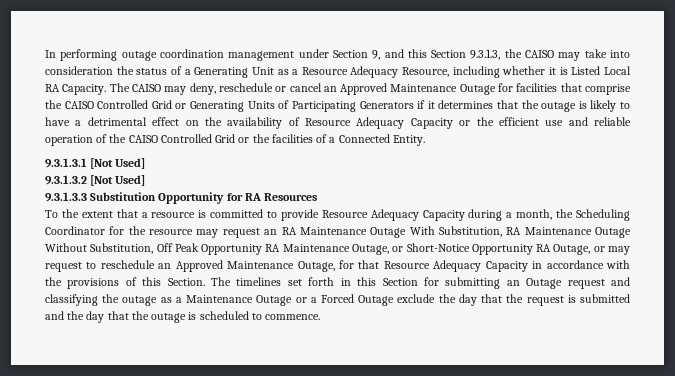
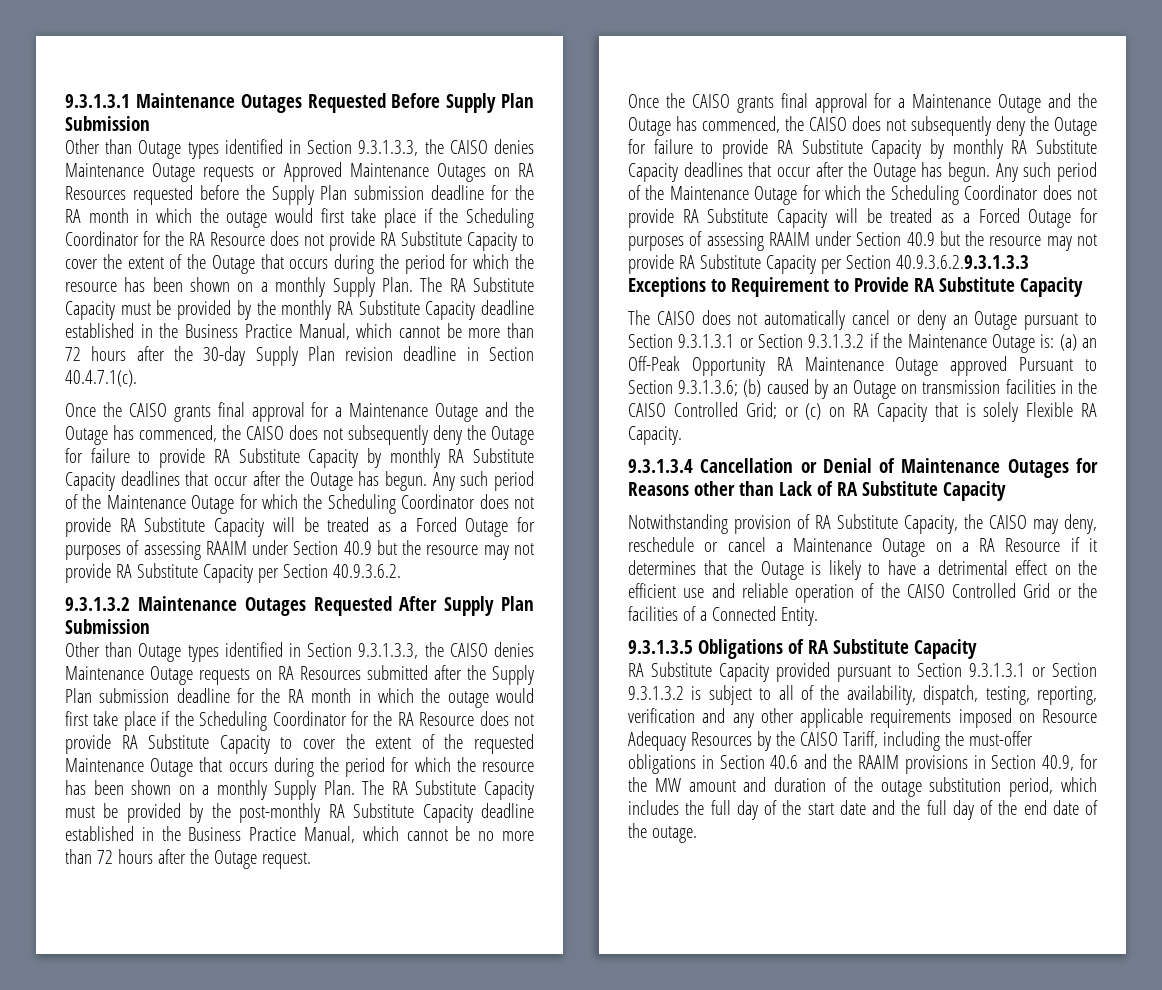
- In performing outage coordination management under Section 9, and this Section 9.3.1.3, the CAISO may take into consideration the status of a Generating Unit as a Resource Adequacy Resource, including whether it is Listed Local RA Capacity. The CAISO may deny, reschedule or cancel an Approved Maintenance Outage for facilities that comprise the CAISO Controlled Grid or Generating Units of Participating Generators if it determines that the outage is likely to have a detrimental effect on the availability of Resource Adequacy Capacity or the efficient use and reliable operation of the CAISO Controlled Grid or the facilities of a Connected Entity.
+ 9.3.1.3.1 Maintenance Outages Requested Before Supply Plan Submission
+ Other than Outage types identified in Section 9.3.1.3.3, the CAISO denies Maintenance Outage requests or Approved Maintenance Outages on RA Resources requested before the Supply Plan submission deadline for the RA month in which the outage would first take place if the Scheduling Coordinator for the RA Resource does not provide RA Substitute Capacity to cover the extent of the Outage that occurs during the period for which the resource has been shown on a monthly Supply Plan. The RA Substitute Capacity must be provided by the monthly RA Substitute Capacity deadline established in the Business Practice Manual, which cannot be more than 72 hours after the 30-day Supply Plan revision deadline in Section 40.4.7.1(c).
+ Once the CAISO grants final approval for a Maintenance Outage and the Outage has commenced, the CAISO does not subsequently deny the Outage for failure to provide RA Substitute Capacity by monthly RA Substitute Capacity deadlines that occur after the Outage has begun. Any such period of the Maintenance Outage for which the Scheduling Coordinator does not provide RA Substitute Capacity will be treated as a Forced Outage for purposes of assessing RAAIM under Section 40.9 but the resource may not provide RA Substitute Capacity per Section 40.9.3.6.2.
+ 9.3.1.3.2 Maintenance Outages Requested After Supply Plan Submission
+ Other than Outage types identified in Section 9.3.1.3.3, the CAISO denies Maintenance Outage requests on RA Resources submitted after the Supply Plan submission deadline for the RA month in which the outage would first take place if the Scheduling Coordinator for the RA Resource does not provide RA Substitute Capacity to cover the extent of the requested Maintenance Outage that occurs during the period for which the resource has been shown on a monthly Supply Plan. The RA Substitute Capacity must be provided by the post-monthly RA Substitute Capacity deadline established in the Business Practice Manual, which cannot be no more than 72 hours after the Outage request.
+ Once the CAISO grants final approval for a Maintenance Outage and the Outage has commenced, the CAISO does not subsequently deny the Outage for failure to provide RA Substitute Capacity by monthly RA Substitute Capacity deadlines that occur after the Outage has begun. Any such period of the Maintenance Outage for which the Scheduling Coordinator does not provide RA Substitute Capacity will be treated as a Forced Outage for purposes of assessing RAAIM under Section 40.9 but the resource may not provide RA Substitute Capacity per Section 40.9.3.6.2.9.3.1.3.3 Exceptions to Requirement to Provide RA Substitute Capacity
+ The CAISO does not automatically cancel or deny an Outage pursuant to Section 9.3.1.3.1 or Section 9.3.1.3.2 if the Maintenance Outage is: (a) an Off-Peak Opportunity RA Maintenance Outage approved Pursuant to Section 9.3.1.3.6; (b) caused by an Outage on transmission facilities in the CAISO Controlled Grid; or (c) on RA Capacity that is solely Flexible RA Capacity.
+ 9.3.1.3.4 Cancellation or Denial of Maintenance Outages for Reasons other than Lack of RA Substitute Capacity
+ Notwithstanding provision of RA Substitute Capacity, the CAISO may deny, reschedule or cancel a Maintenance Outage on a RA Resource if it determines that the Outage is likely to have a detrimental effect on the efficient use and reliable operation of the CAISO Controlled Grid or the facilities of a Connected Entity.
- 9.3.1.3.1 [Not Used]
- 9.3.1.3.2 [Not Used]
- 9.3.1.3.3 Substitution Opportunity for RA Resources
- To the extent that a resource is committed to provide Resource Adequacy Capacity during a month, the Scheduling Coordinator for the resource may request an RA Maintenance Outage With Substitution, RA Maintenance Outage Without Substitution, Off Peak Opportunity RA Maintenance Outage, or Short-Notice Opportunity RA Outage, or may request to reschedule an Approved Maintenance Outage, for that Resource Adequacy Capacity in accordance with the provisions of this Section. The timelines set forth in this Section for submitting an Outage request and classifying the outage as a Maintenance Outage or a Forced Outage exclude the day that the request is submitted and the day that the outage is scheduled to commence.
+ 9.3.1.3.5 Obligations of RA Substitute Capacity
+ RA Substitute Capacity provided pursuant to Section 9.3.1.3.1 or Section 9.3.1.3.2 is subject to all of the availability, dispatch, testing, reporting, verification and any other applicable requirements imposed on Resource Adequacy Resources by the CAISO Tariff, including the must-offer obligations in Section 40.6 and the RAAIM provisions in Section 40.9, for the MW amount and duration of the outage substitution period, which includes the full day of the start date and the full day of the end date of the outage.

